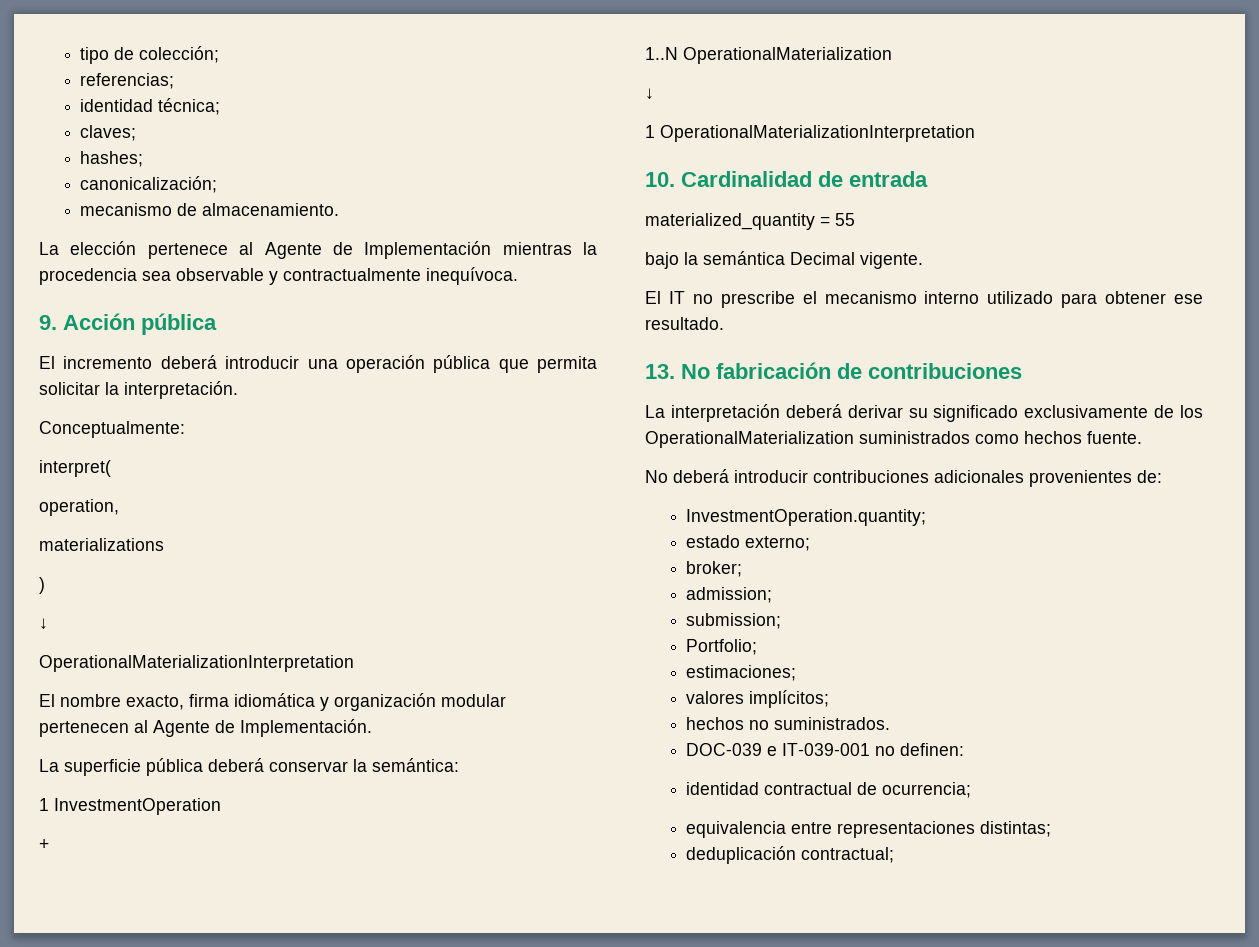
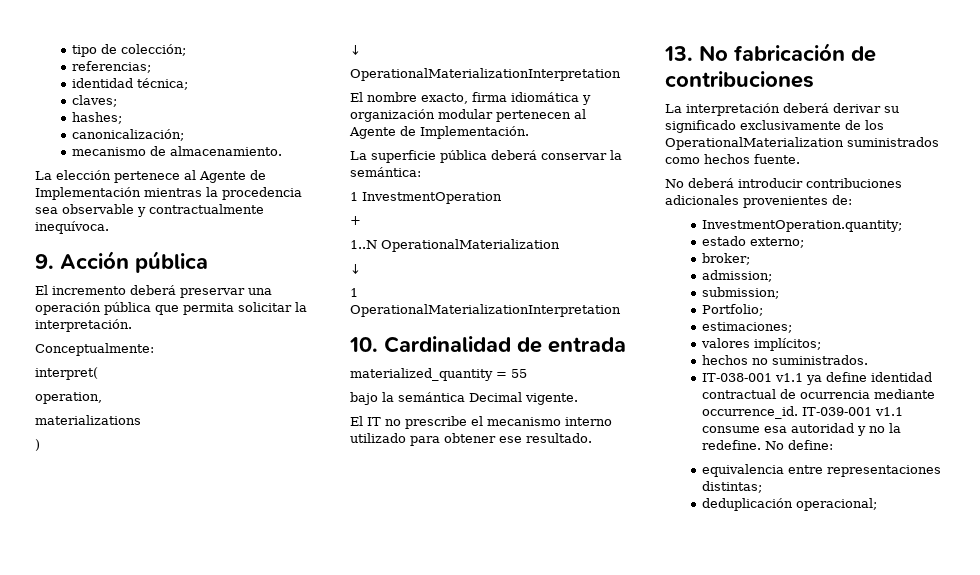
- El incremento deberá introducir una operación pública que permita solicitar la interpretación.
+ El incremento deberá preservar una operación pública que permita solicitar la interpretación.
- DOC-039 e IT-039-001 no definen:
- identidad contractual de ocurrencia;
+ IT-038-001 v1.1 ya define identidad contractual de ocurrencia mediante occurrence_id. IT-039-001 v1.1 consume esa autoridad y no la redefine. No define:
- deduplicación contractual;
+ deduplicación operacional;

